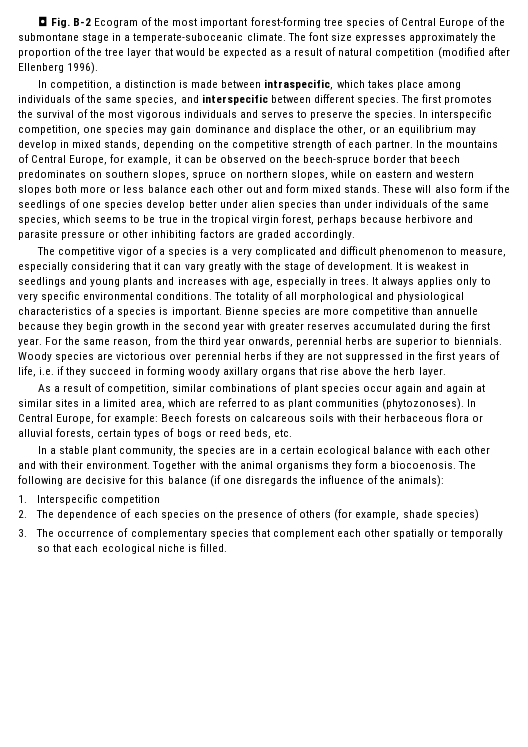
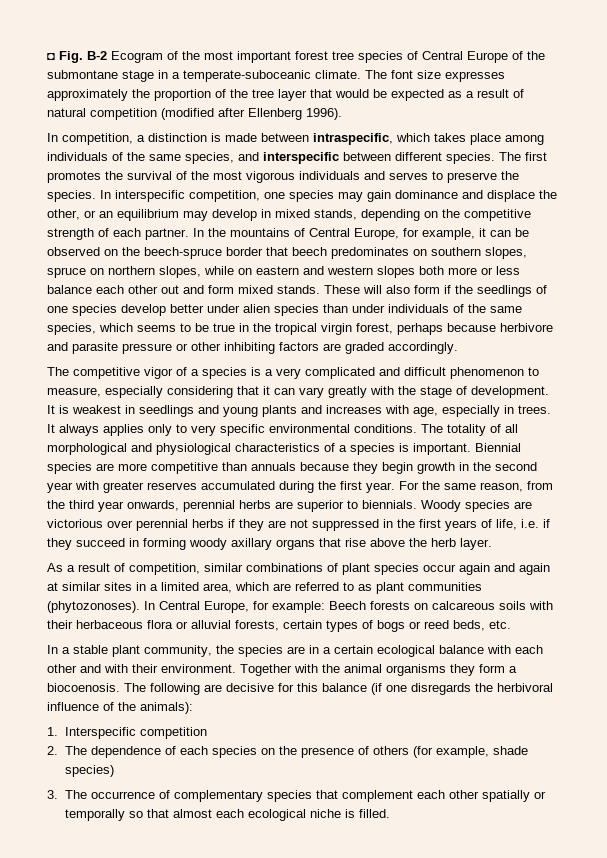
- ◘ Fig. B-2 Ecogram of the most important forest-forming tree species of Central Europe of the submontane stage in a temperate-suboceanic climate.
+ ◘ Fig. B-2 Ecogram of the most important forest tree species of Central Europe of the submontane stage in a temperate-suboceanic climate.
- Bienne species are more competitive than annuelle because they begin growth in the second year with greater reserves accumulated during the first year.
+ Biennial species are more competitive than annuals because they begin growth in the second year with greater reserves accumulated during the first year.
- The following are decisive for this balance (if one disregards the influence of the animals):
+ The following are decisive for this balance (if one disregards the herbivoral influence of the animals):
- 3. The occurrence of complementary species that complement each other spatially or temporally so that each ecological niche is filled.
+ 3. The occurrence of complementary species that complement each other spatially or temporally so that almost each ecological niche is filled.

